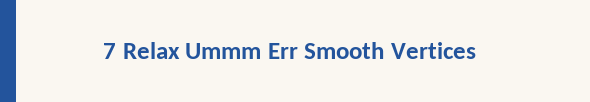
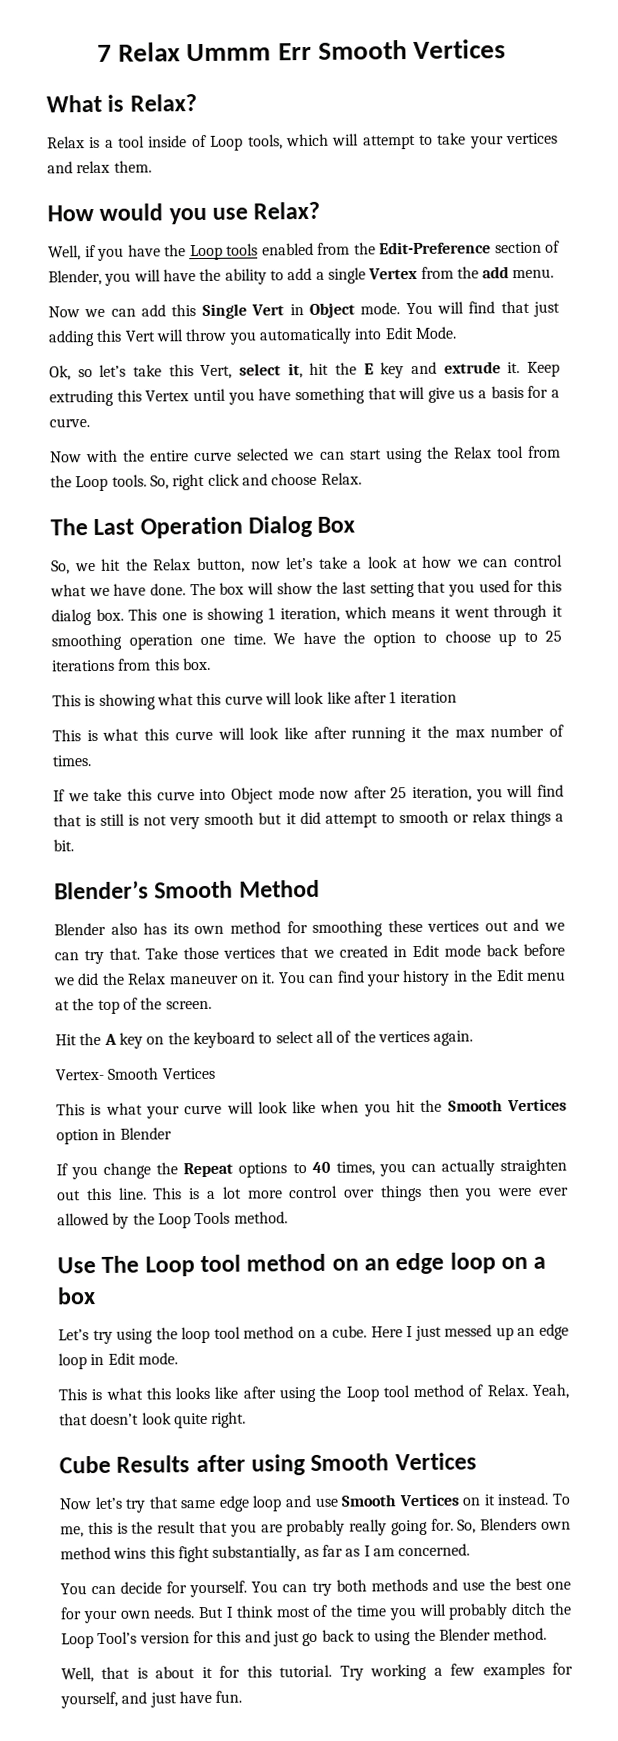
+ What is Relax?
+ Relax is a tool inside of Loop tools, which will attempt to take your vertices and relax them.
+ How would you use Relax?
+ Well, if you have the Loop tools enabled from the Edit-Preference section of Blender, you will have the ability to add a single Vertex from the add menu.
+ Now we can add this Single Vert in Object mode. You will find that just adding this Vert will throw you automatically into Edit Mode.
+ Ok, so let’s take this Vert, select it, hit the E key and extrude it. Keep extruding this Vertex until you have something that will give us a basis for a curve.
+ Now with the entire curve selected we can start using the Relax tool from the Loop tools. So, right click and choose Relax.
+ The Last Operation Dialog Box
+ So, we hit the Relax button, now let’s take a look at how we can control what we have done. The box will show the last setting that you used for this dialog box. This one is showing 1 iteration, which means it went through it smoothing operation one time. We have the option to choose up to 25 iterations from this box.
+ This is showing what this curve will look like after 1 iteration
+ This is what this curve will look like after running it the max number of times.
+ If we take this curve into Object mode now after 25 iteration, you will find that is still is not very smooth but it did attempt to smooth or relax things a bit.
+ Blender’s Smooth Method
+ Blender also has its own method for smoothing these vertices out and we can try that. Take those vertices that we created in Edit mode back before we did the Relax maneuver on it. You can find your history in the Edit menu at the top of the screen.
+ Hit the A key on the keyboard to select all of the vertices again.
+ Vertex- Smooth Vertices
+ This is what your curve will look like when you hit the Smooth Vertices option in Blender
+ If you change the Repeat options to 40 times, you can actually straighten out this line. This is a lot more control over things then you were ever allowed by the Loop Tools method.
+ Use The Loop tool method on an edge loop on a box
+ Let’s try using the loop tool method on a cube. Here I just messed up an edge loop in Edit mode.
+ This is what this looks like after using the Loop tool method of Relax. Yeah, that doesn’t look quite right.
+ Cube Results after using Smooth Vertices
+ Now let’s try that same edge loop and use Smooth Vertices on it instead. To me, this is the result that you are probably really going for. So, Blenders own method wins this fight substantially, as far as I am concerned.
+ You can decide for yourself. You can try both methods and use the best one for your own needs. But I think most of the time you will probably ditch the Loop Tool’s version for this and just go back to using the Blender method.
+ Well, that is about it for this tutorial. Try working a few examples for yourself, and just have fun.

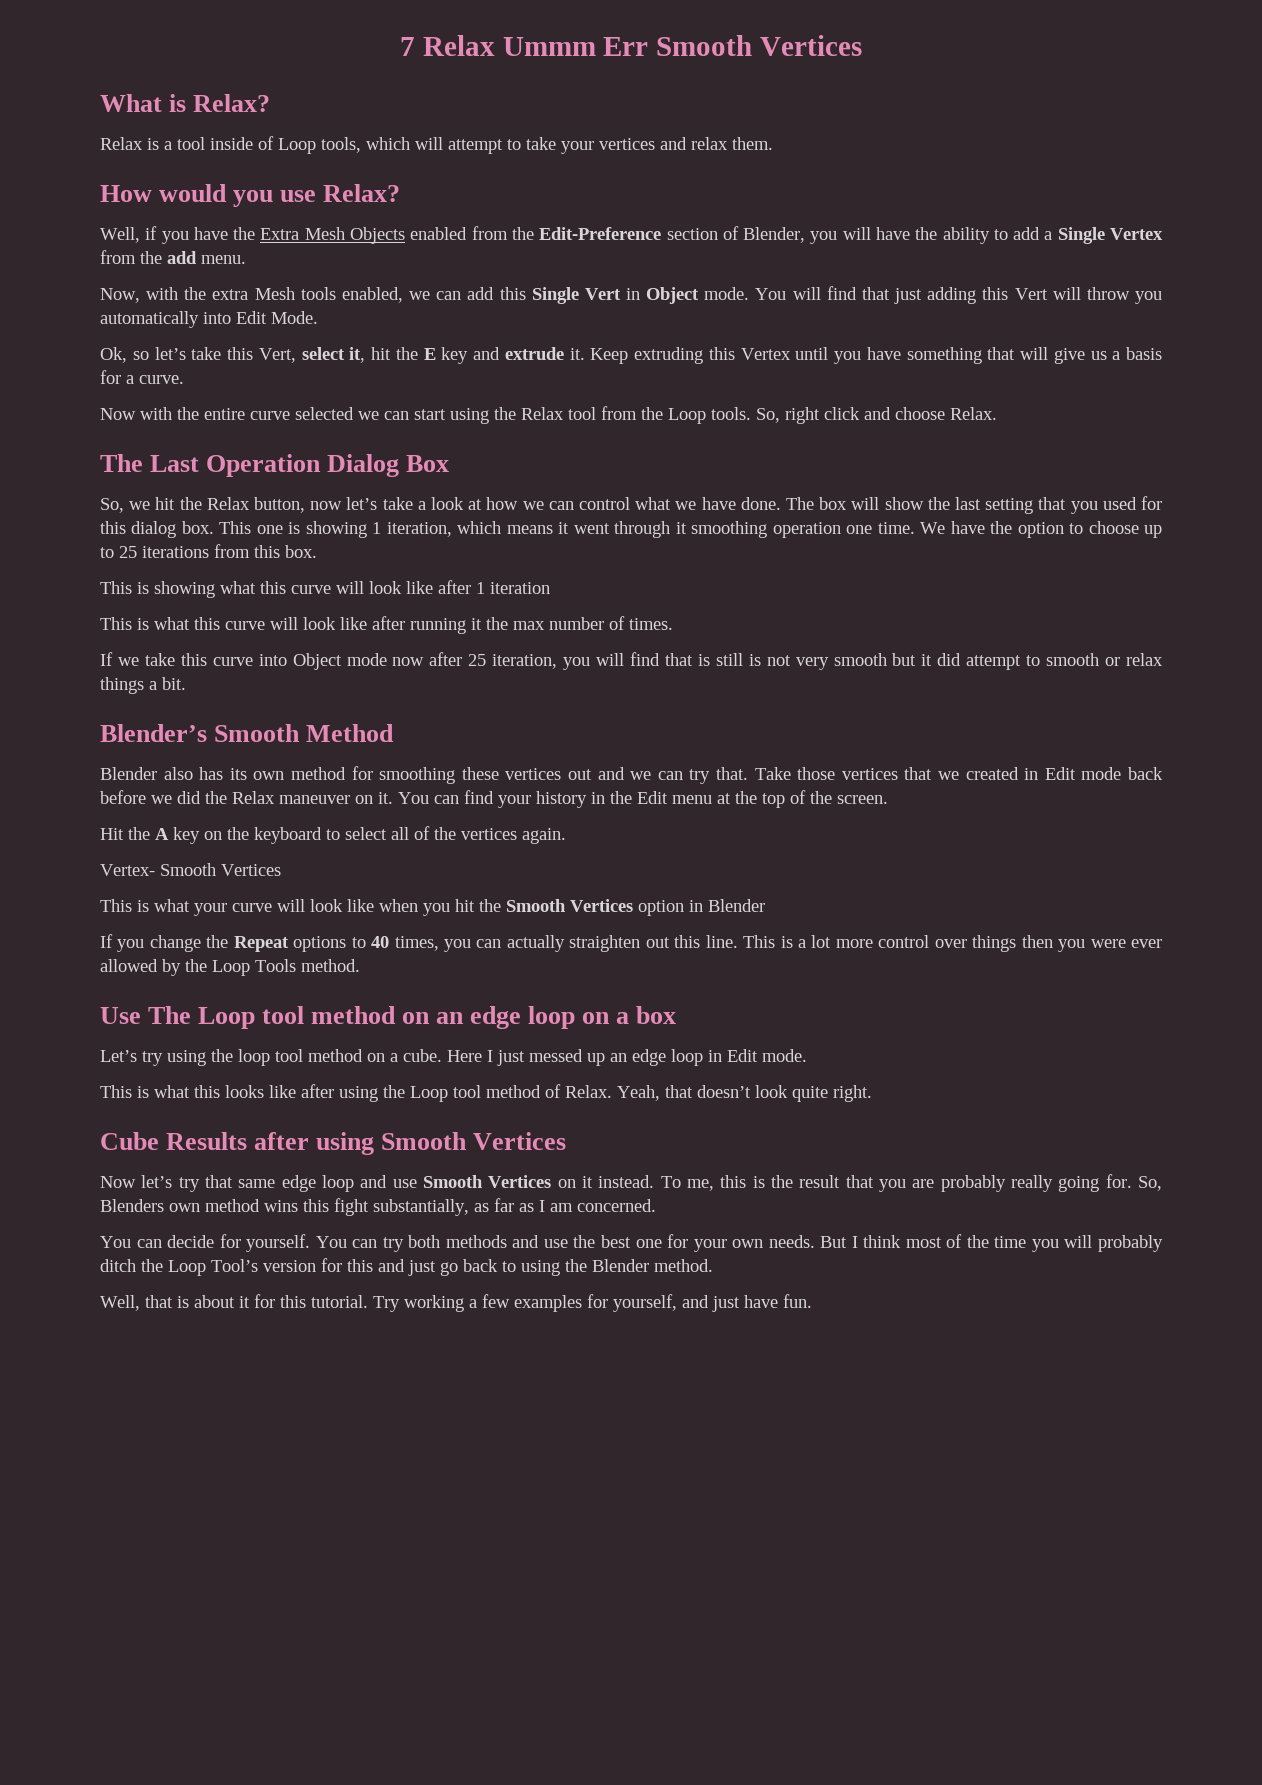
- Well, if you have the Loop tools enabled from the Edit-Preference section of Blender, you will have the ability to add a single Vertex from the add menu.
+ Well, if you have the Extra Mesh Objects enabled from the Edit-Preference section of Blender, you will have the ability to add a Single Vertex from the add menu.
- Now we can add this Single Vert in Object mode.
+ Now, with the extra Mesh tools enabled, we can add this Single Vert in Object mode.

